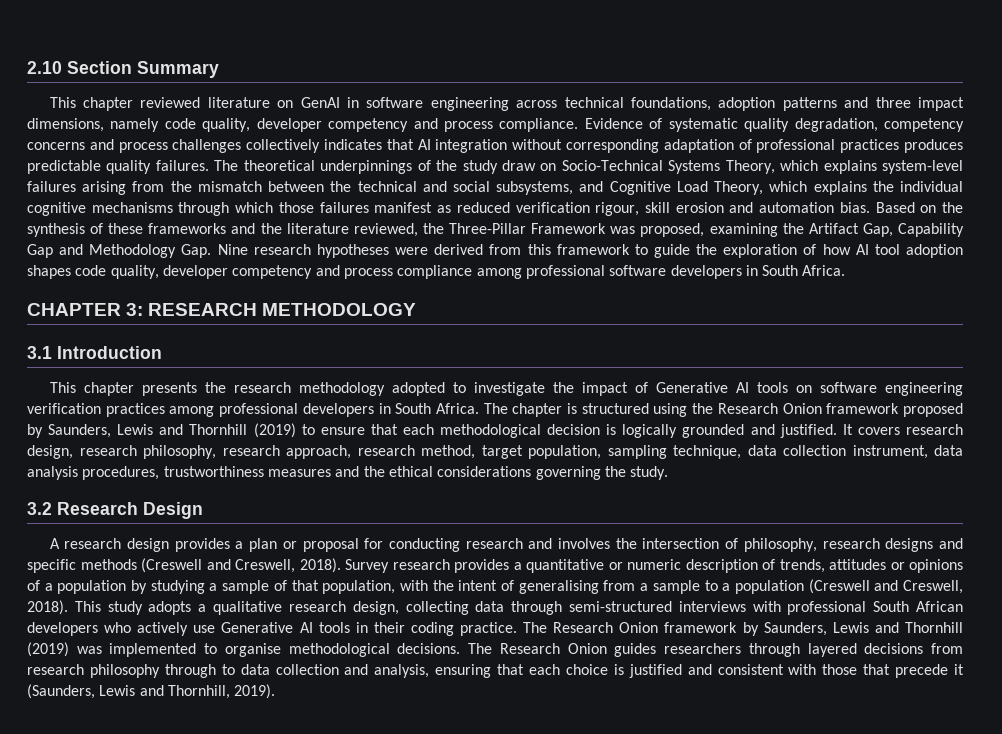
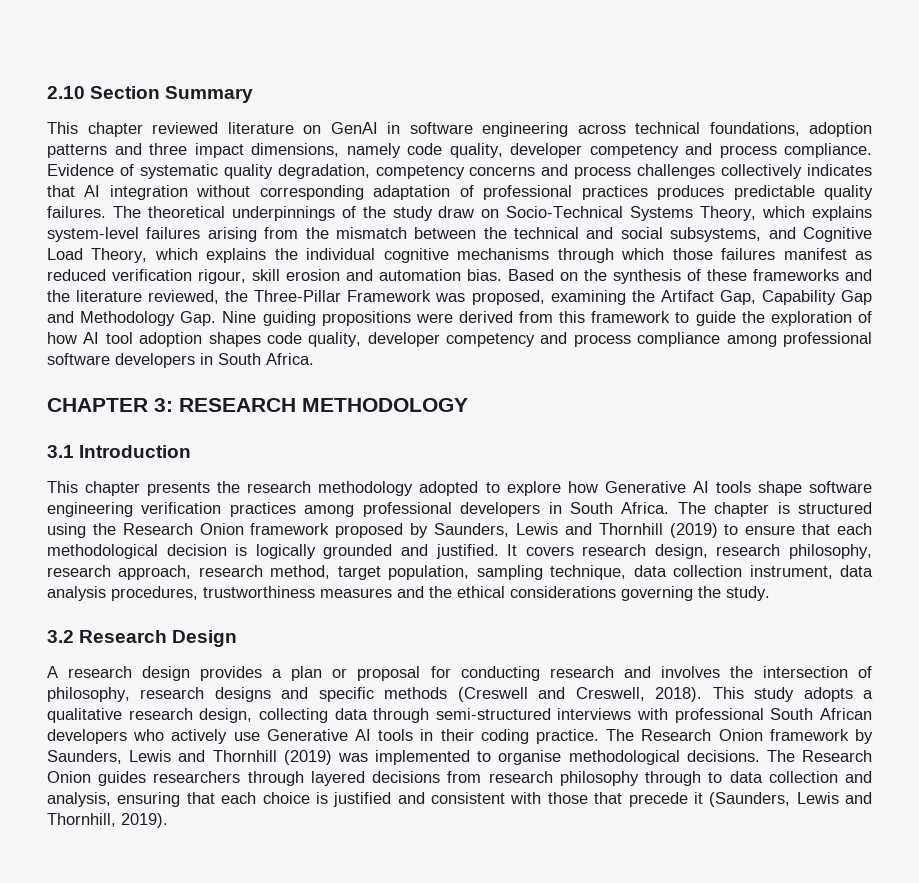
- Based on the synthesis of these frameworks and the literature reviewed, the Three-Pillar Framework was proposed, examining the Artifact Gap, Capability Gap and Methodology Gap. Nine research hypotheses were derived from this framework to guide the exploration of how AI tool adoption shapes code quality, developer competency and process compliance among professional software developers in South Africa.
+ Based on the synthesis of these frameworks and the literature reviewed, the Three-Pillar Framework was proposed, examining the Artifact Gap, Capability Gap and Methodology Gap. Nine guiding propositions were derived from this framework to guide the exploration of how AI tool adoption shapes code quality, developer competency and process compliance among professional software developers in South Africa.
- This chapter presents the research methodology adopted to investigate the impact of Generative AI tools on software engineering verification practices among professional developers in South Africa.
+ This chapter presents the research methodology adopted to explore how Generative AI tools shape software engineering verification practices among professional developers in South Africa.
- Survey research provides a quantitative or numeric description of trends, attitudes or opinions of a population by studying a sample of that population, with the intent of generalising from a sample to a population (Creswell and Creswell, 2018).

